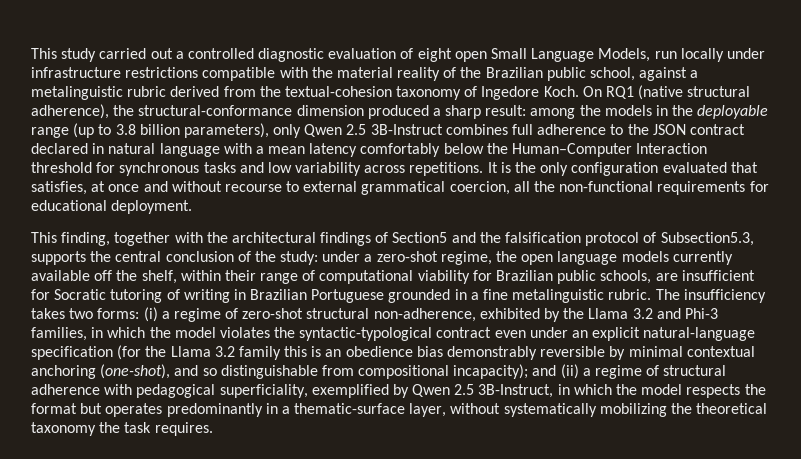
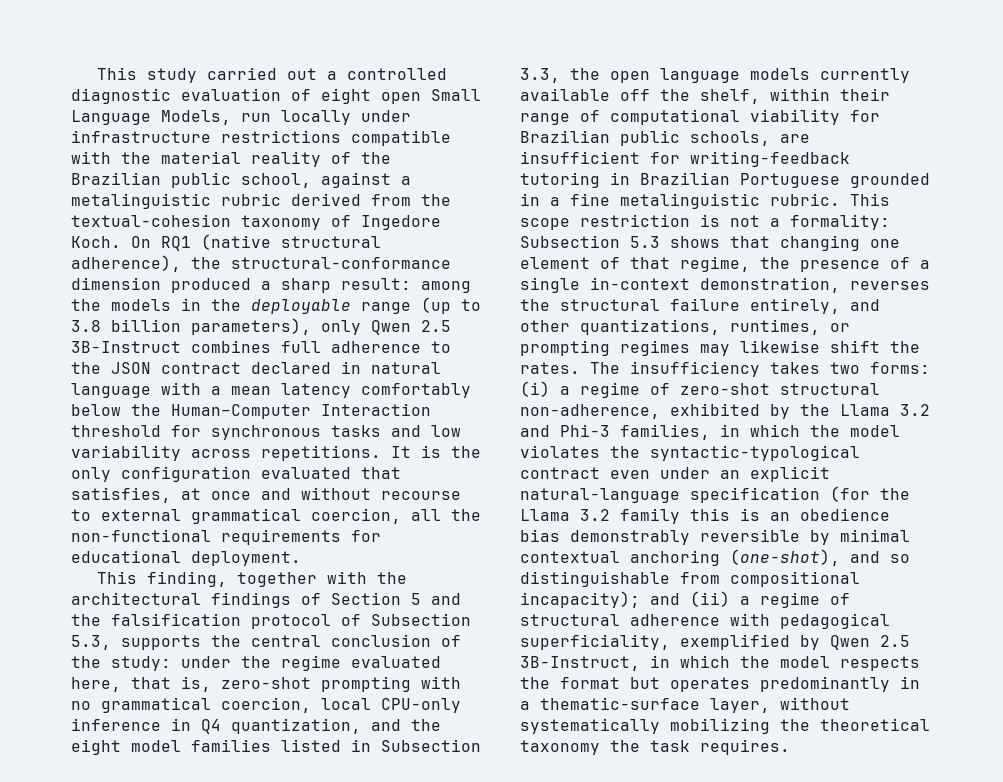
- This finding, together with the architectural findings of Section5 and the falsification protocol of Subsection5.3, supports the central conclusion of the study: under a zero-shot regime, the open language models currently available off the shelf, within their range of computational viability for Brazilian public schools, are insufficient for Socratic tutoring of writing in Brazilian Portuguese grounded in a fine metalinguistic rubric.
+ This finding, together with the architectural findings of Section 5 and the falsification protocol of Subsection 5.3, supports the central conclusion of the study: under the regime evaluated here, that is, zero-shot prompting with no grammatical coercion, local CPU-only inference in Q4 quantization, and the eight model families listed in Subsection 3.3, the open language models currently available off the shelf, within their range of computational viability for Brazilian public schools, are insufficient for writing-feedback tutoring in Brazilian Portuguese grounded in a fine metalinguistic rubric.
+ This scope restriction is not a formality: Subsection 5.3 shows that changing one element of that regime, the presence of a single in-context demonstration, reverses the structural failure entirely, and other quantizations, runtimes, or prompting regimes may likewise shift the rates.

